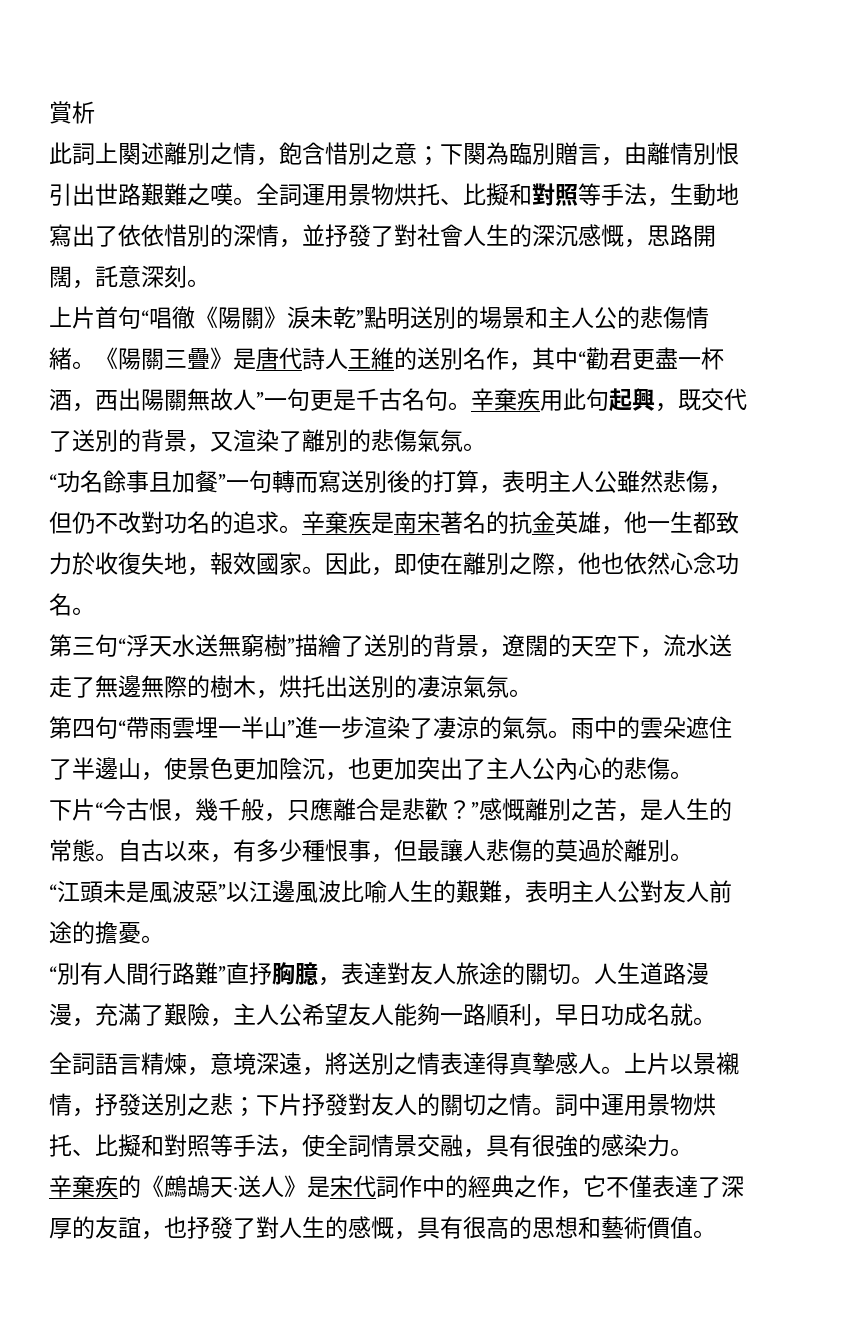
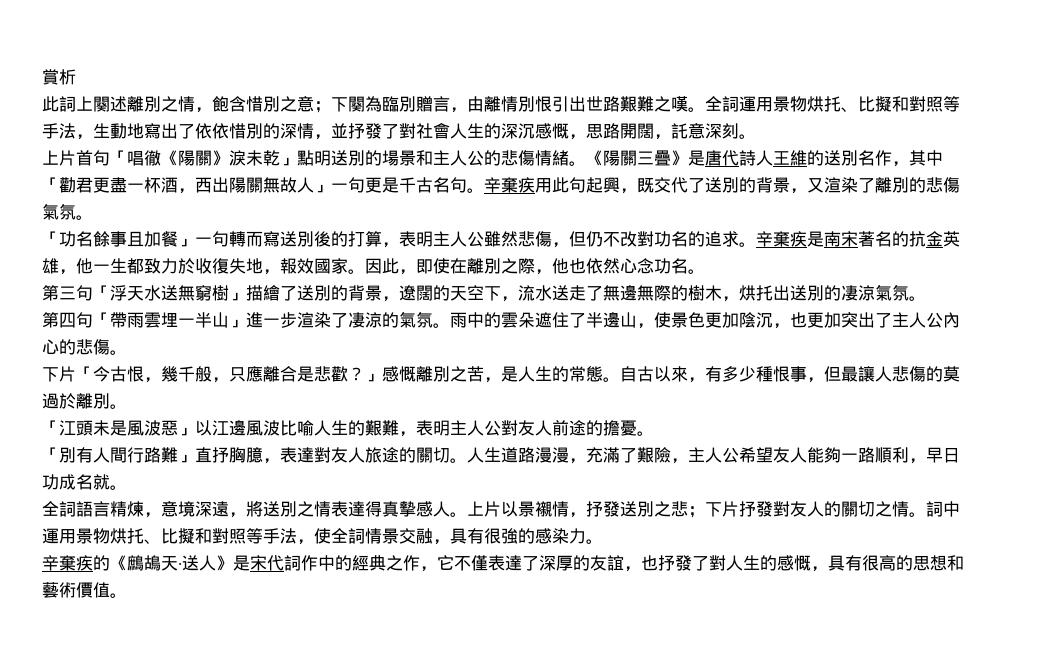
- 上片首句“唱徹《陽關》淚未乾”點明送別的場景和主人公的悲傷情緒。
+ 上片首句「唱徹《陽關》淚未乾」點明送別的場景和主人公的悲傷情緒。
- 《陽關三疊》是唐代詩人王維的送別名作，其中“勸君更盡一杯酒，西出陽關無故人”一句更是千古名句。
+ 《陽關三疊》是唐代詩人王維的送別名作，其中「勸君更盡一杯酒，西出陽關無故人」一句更是千古名句。
- “功名餘事且加餐”一句轉而寫送別後的打算，表明主人公雖然悲傷，但仍不改對功名的追求。
+ 「功名餘事且加餐」一句轉而寫送別後的打算，表明主人公雖然悲傷，但仍不改對功名的追求。
- 第三句“浮天水送無窮樹”描繪了送別的背景，遼闊的天空下，流水送走了無邊無際的樹木，烘托出送別的凄涼氣氛。
+ 第三句「浮天水送無窮樹」描繪了送別的背景，遼闊的天空下，流水送走了無邊無際的樹木，烘托出送別的凄涼氣氛。
- 第四句“帶雨雲埋一半山”進一步渲染了凄涼的氣氛。
+ 第四句「帶雨雲埋一半山」進一步渲染了凄涼的氣氛。
- 下片“今古恨，幾千般，只應離合是悲歡？”感慨離別之苦，是人生的常態。
+ 下片「今古恨，幾千般，只應離合是悲歡？」感慨離別之苦，是人生的常態。
- “江頭未是風波惡”以江邊風波比喻人生的艱難，表明主人公對友人前途的擔憂。
+ 「江頭未是風波惡」以江邊風波比喻人生的艱難，表明主人公對友人前途的擔憂。
- “別有人間行路難”直抒胸臆，表達對友人旅途的關切。
+ 「別有人間行路難」直抒胸臆，表達對友人旅途的關切。

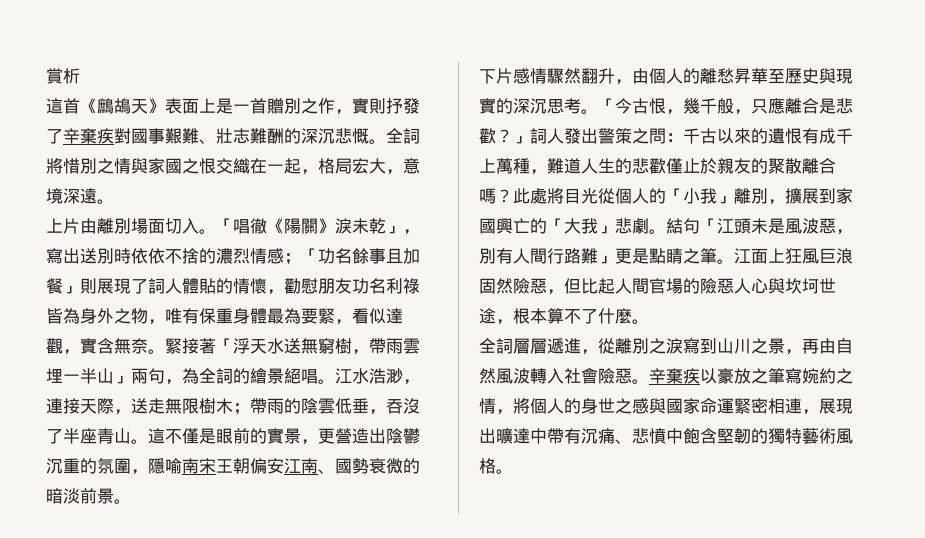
- 此詞上闋述離別之情，飽含惜別之意；下闋為臨別贈言，由離情別恨引出世路艱難之嘆。全詞運用景物烘托、比擬和對照等手法，生動地寫出了依依惜別的深情，並抒發了對社會人生的深沉感慨，思路開闊，託意深刻。
- 上片首句「唱徹《陽關》淚未乾」點明送別的場景和主人公的悲傷情緒。《陽關三疊》是唐代詩人王維的送別名作，其中「勸君更盡一杯酒，西出陽關無故人」一句更是千古名句。辛棄疾用此句起興，既交代了送別的背景，又渲染了離別的悲傷氣氛。
- 「功名餘事且加餐」一句轉而寫送別後的打算，表明主人公雖然悲傷，但仍不改對功名的追求。辛棄疾是南宋著名的抗金英雄，他一生都致力於收復失地，報效國家。因此，即使在離別之際，他也依然心念功名。
- 第三句「浮天水送無窮樹」描繪了送別的背景，遼闊的天空下，流水送走了無邊無際的樹木，烘托出送別的凄涼氣氛。
- 第四句「帶雨雲埋一半山」進一步渲染了凄涼的氣氛。雨中的雲朵遮住了半邊山，使景色更加陰沉，也更加突出了主人公內心的悲傷。
- 下片「今古恨，幾千般，只應離合是悲歡？」感慨離別之苦，是人生的常態。自古以來，有多少種恨事，但最讓人悲傷的莫過於離別。
- 「江頭未是風波惡」以江邊風波比喻人生的艱難，表明主人公對友人前途的擔憂。
- 「別有人間行路難」直抒胸臆，表達對友人旅途的關切。人生道路漫漫，充滿了艱險，主人公希望友人能夠一路順利，早日功成名就。
- 全詞語言精煉，意境深遠，將送別之情表達得真摯感人。上片以景襯情，抒發送別之悲；下片抒發對友人的關切之情。詞中運用景物烘托、比擬和對照等手法，使全詞情景交融，具有很強的感染力。
- 辛棄疾的《鷓鴣天·送人》是宋代詞作中的經典之作，它不僅表達了深厚的友誼，也抒發了對人生的感慨，具有很高的思想和藝術價值。
+ 這首《鷓鴣天》表面上是一首贈別之作，實則抒發了辛棄疾對國事艱難、壯志難酬的深沉悲慨。全詞將惜別之情與家國之恨交織在一起，格局宏大，意境深遠。
+ 上片由離別場面切入。「唱徹《陽關》淚未乾」，寫出送別時依依不捨的濃烈情感；「功名餘事且加餐」則展現了詞人體貼的情懷，勸慰朋友功名利祿皆為身外之物，唯有保重身體最為要緊，看似達觀，實含無奈。緊接著「浮天水送無窮樹，帶雨雲埋一半山」兩句，為全詞的繪景絕唱。江水浩渺，連接天際，送走無限樹木；帶雨的陰雲低垂，吞沒了半座青山。這不僅是眼前的實景，更營造出陰鬱沉重的氛圍，隱喻南宋王朝偏安江南、國勢衰微的暗淡前景。
+ 下片感情驟然翻升，由個人的離愁昇華至歷史與現實的深沉思考。「今古恨，幾千般，只應離合是悲歡？」詞人發出警策之問：千古以來的遺恨有成千上萬種，難道人生的悲歡僅止於親友的聚散離合嗎？此處將目光從個人的「小我」離別，擴展到家國興亡的「大我」悲劇。結句「江頭未是風波惡，別有人間行路難」更是點睛之筆。江面上狂風巨浪固然險惡，但比起人間官場的險惡人心與坎坷世途，根本算不了什麼。
+ 全詞層層遞進，從離別之淚寫到山川之景，再由自然風波轉入社會險惡。辛棄疾以豪放之筆寫婉約之情，將個人的身世之感與國家命運緊密相連，展現出曠達中帶有沉痛、悲憤中飽含堅韌的獨特藝術風格。

